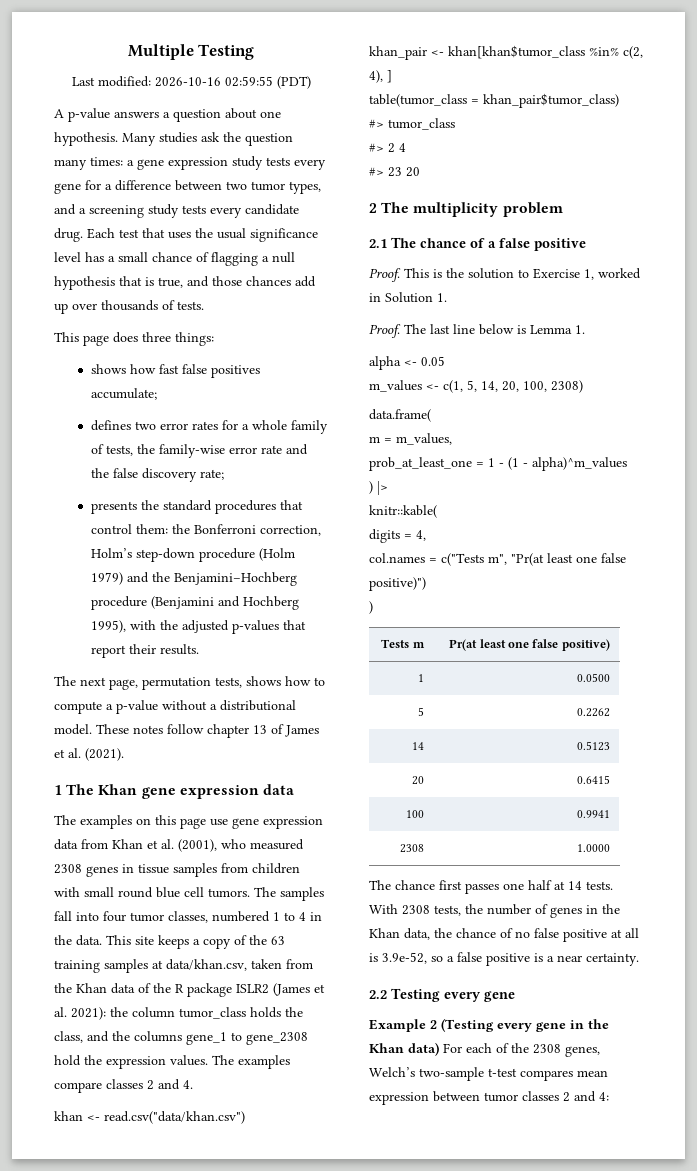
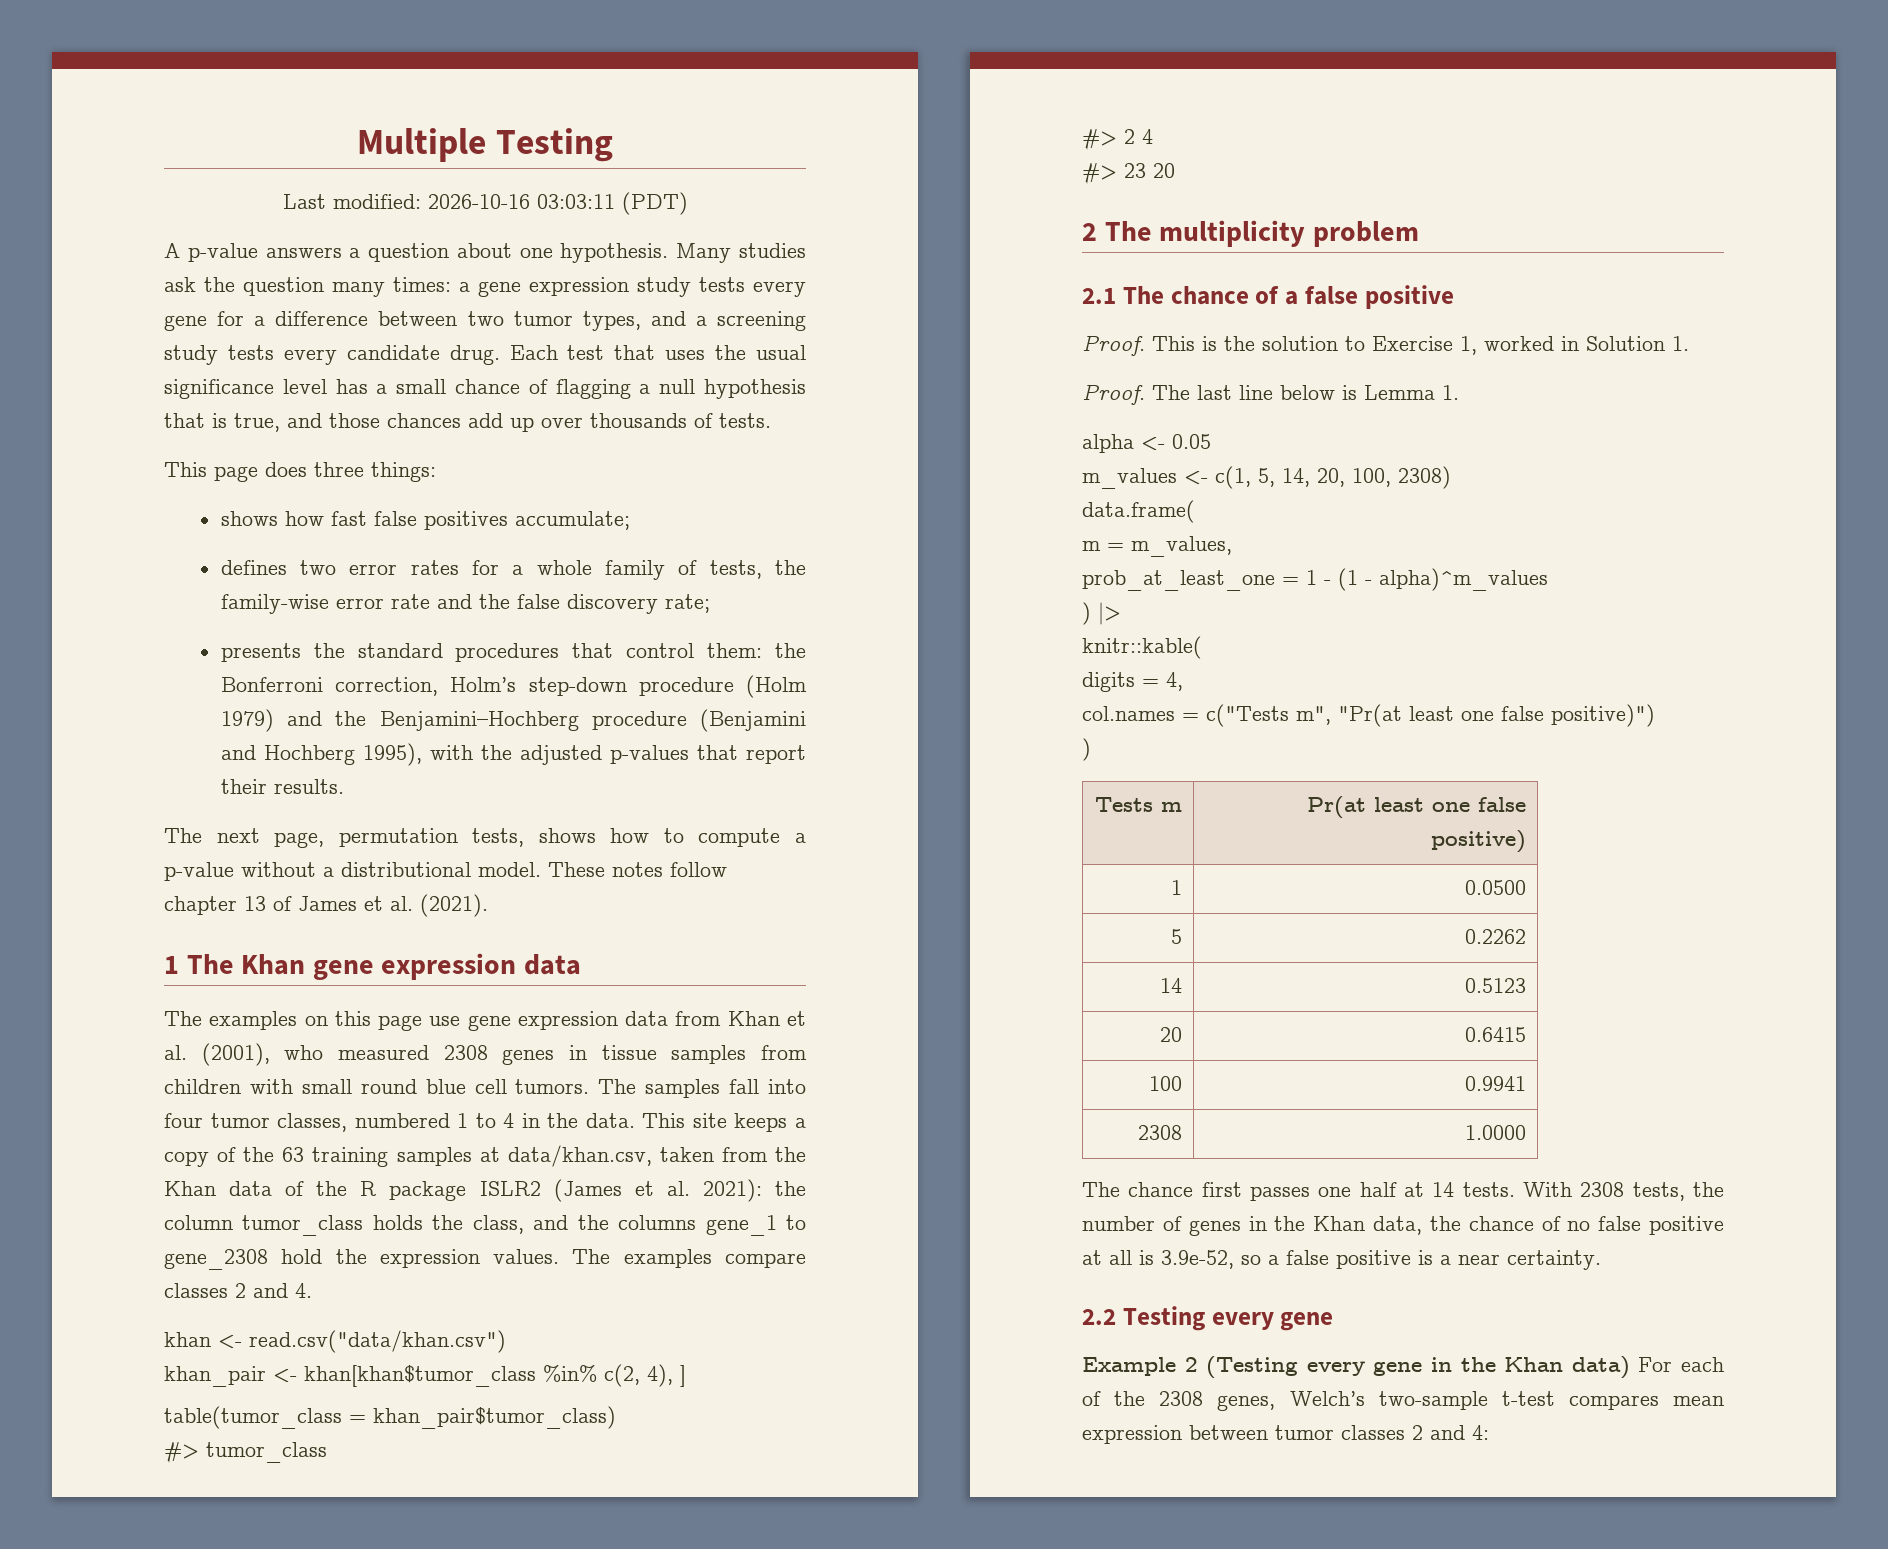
- Last modified: 2026-10-16 02:59:55 (PDT)
+ Last modified: 2026-10-16 03:03:11 (PDT)

